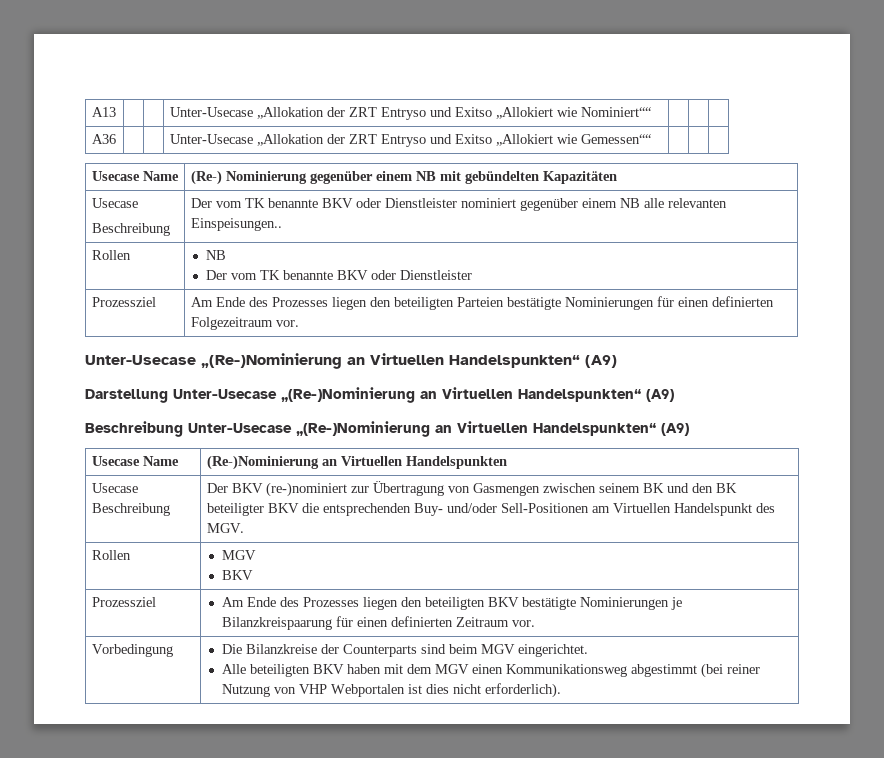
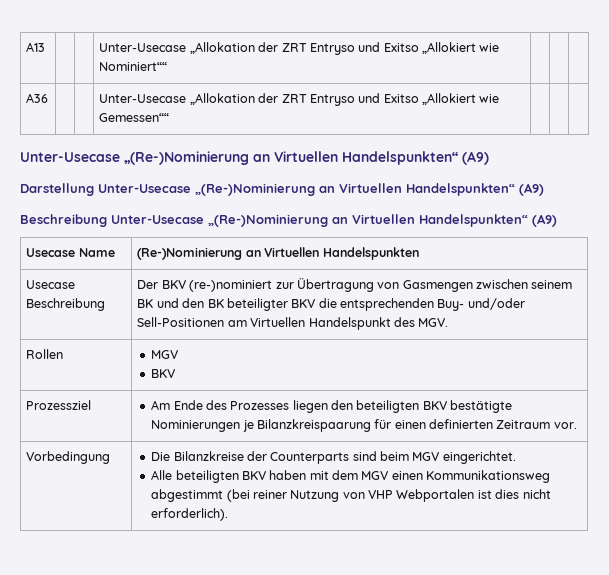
- Usecase Name | (Re-) Nominierung gegenüber einem NB mit gebündelten Kapazitäten
- Usecase
- Beschreibung | Der vom TK benannte BKV oder Dienstleister nominiert gegenüber einem NB alle relevanten Einspeisungen..
- Rollen | NB
- Der vom TK benannte BKV oder Dienstleister
- Prozessziel | Am Ende des Prozesses liegen den beteiligten Parteien bestätigte Nominierungen für einen definierten Folgezeitraum vor.

